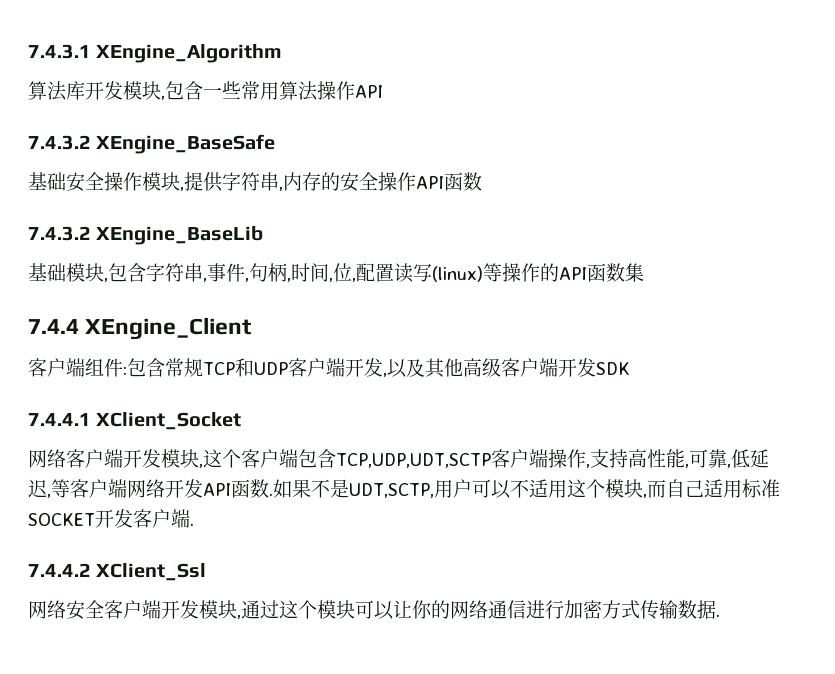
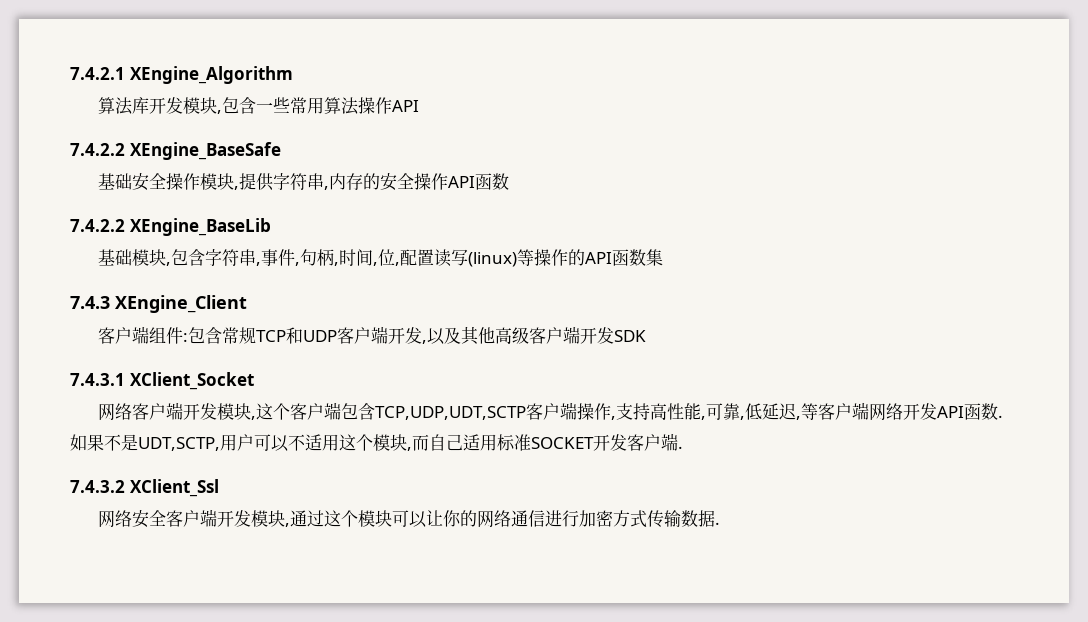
- 7.4.3.1 XEngine_Algorithm
+ 7.4.2.1 XEngine_Algorithm
- 7.4.3.2 XEngine_BaseSafe
+ 7.4.2.2 XEngine_BaseSafe
- 7.4.3.2 XEngine_BaseLib
+ 7.4.2.2 XEngine_BaseLib
- 7.4.4 XEngine_Client
+ 7.4.3 XEngine_Client
- 7.4.4.1 XClient_Socket
+ 7.4.3.1 XClient_Socket
- 7.4.4.2 XClient_Ssl
+ 7.4.3.2 XClient_Ssl

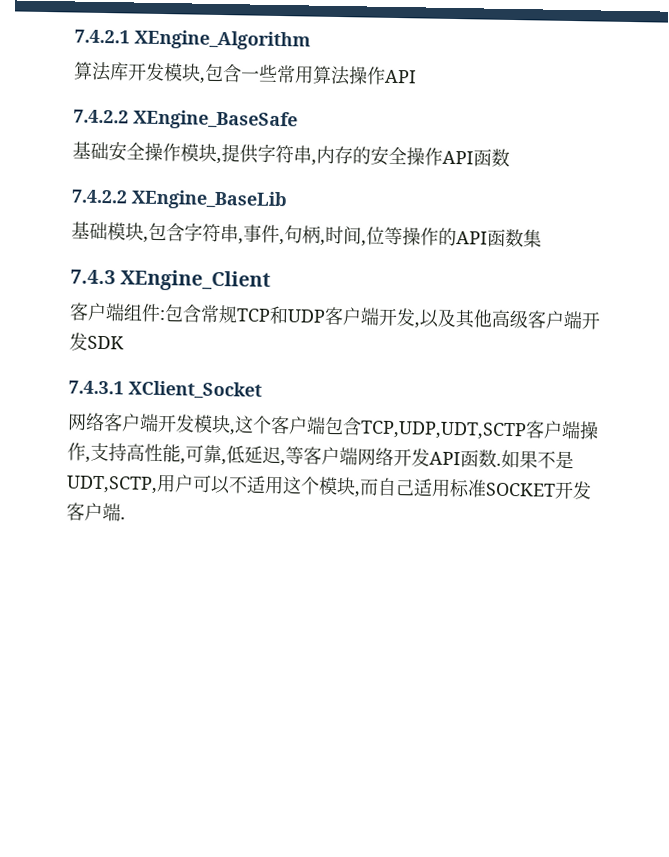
- 基础模块,包含字符串,事件,句柄,时间,位,配置读写(linux)等操作的API函数集
+ 基础模块,包含字符串,事件,句柄,时间,位等操作的API函数集
- 7.4.3.2 XClient_Ssl
- 网络安全客户端开发模块,通过这个模块可以让你的网络通信进行加密方式传输数据.

